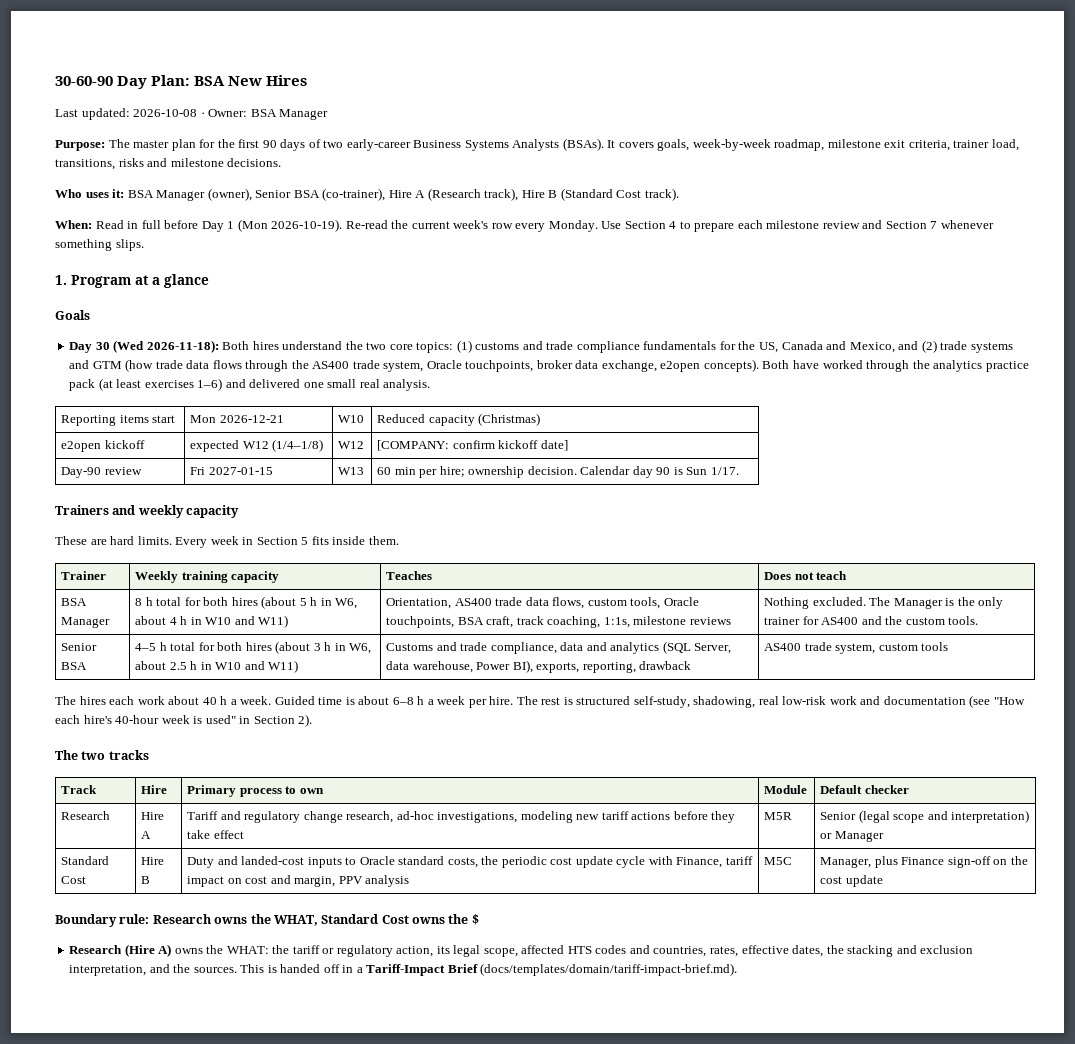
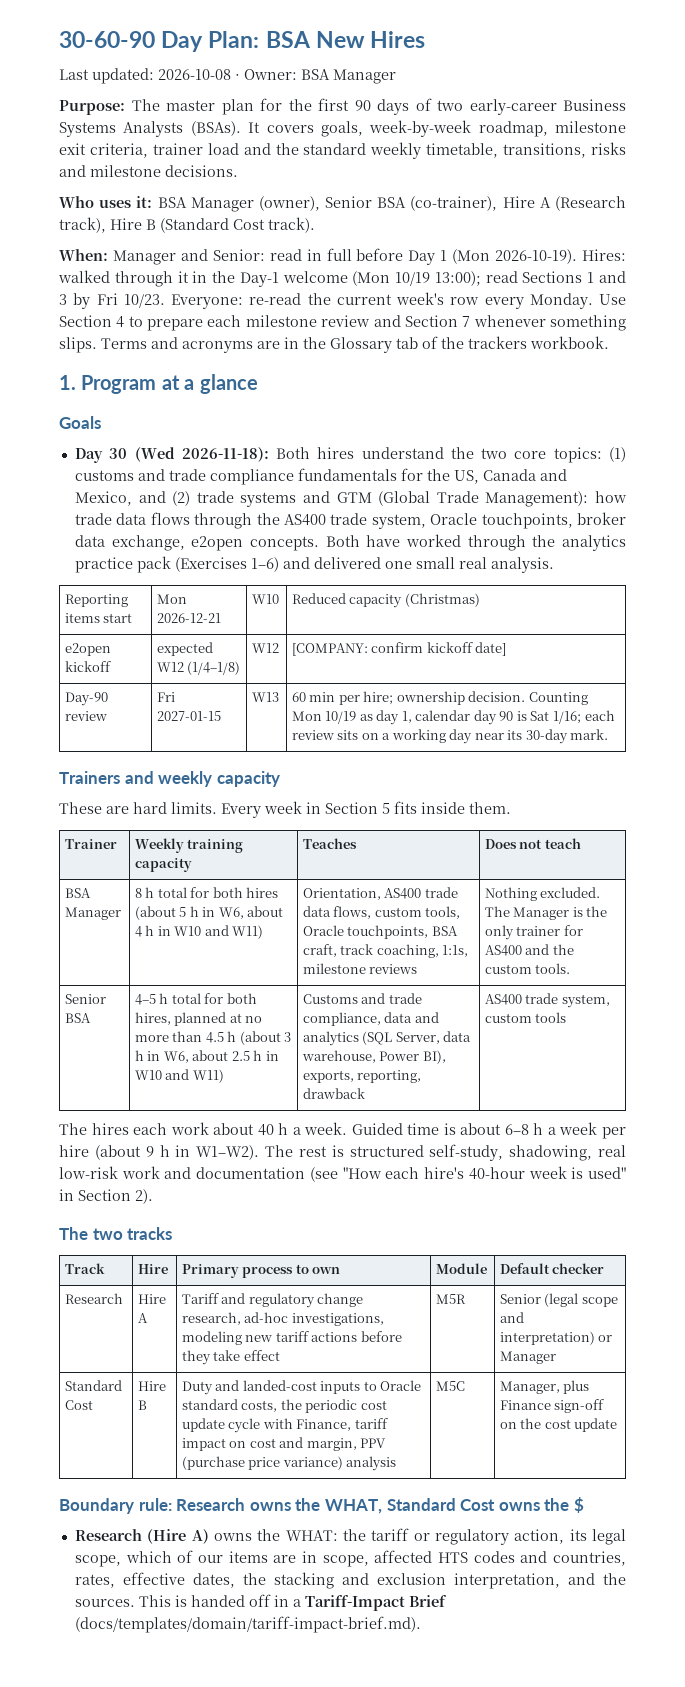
- It covers goals, week-by-week roadmap, milestone exit criteria, trainer load, transitions, risks and milestone decisions.
+ It covers goals, week-by-week roadmap, milestone exit criteria, trainer load and the standard weekly timetable, transitions, risks and milestone decisions.
- When: Read in full before Day 1 (Mon 2026-10-19).
+ When: Manager and Senior: read in full before Day 1 (Mon 2026-10-19).
- Re-read the current week's row every Monday.
+ Hires: walked through it in the Day-1 welcome (Mon 10/19 13:00); read Sections 1 and 3 by Fri 10/23. Everyone: re-read the current week's row every Monday.
+ Terms and acronyms are in the Glossary tab of the trackers workbook.
- Day 30 (Wed 2026-11-18): Both hires understand the two core topics: (1) customs and trade compliance fundamentals for the US, Canada and Mexico, and (2) trade systems and GTM (how trade data flows through the AS400 trade system, Oracle touchpoints, broker data exchange, e2open concepts).
+ Day 30 (Wed 2026-11-18): Both hires understand the two core topics: (1) customs and trade compliance fundamentals for the US, Canada and Mexico, and (2) trade systems and GTM (Global Trade Management): how trade data flows through the AS400 trade system, Oracle touchpoints, broker data exchange, e2open concepts.
- Both have worked through the analytics practice pack (at least exercises 1–6) and delivered one small real analysis.
+ Both have worked through the analytics practice pack (Exercises 1–6) and delivered one small real analysis.
- Day-90 review | Fri 2027-01-15 | W13 | 60 min per hire; ownership decision. Calendar day 90 is Sun 1/17.
+ Day-90 review | Fri 2027-01-15 | W13 | 60 min per hire; ownership decision. Counting Mon 10/19 as day 1, calendar day 90 is Sat 1/16; each review sits on a working day near its 30-day mark.
- 4–5 h total for both hires (about 3 h in W6, about 2.5 h in W10 and W11)
+ 4–5 h total for both hires, planned at no more than 4.5 h (about 3 h in W6, about 2.5 h in W10 and W11)
- Guided time is about 6–8 h a week per hire.
+ Guided time is about 6–8 h a week per hire (about 9 h in W1–W2).
- Standard Cost | Hire B | Duty and landed-cost inputs to Oracle standard costs, the periodic cost update cycle with Finance, tariff impact on cost and margin, PPV analysis | M5C | Manager, plus Finance sign-off on the cost update
+ Standard Cost | Hire B | Duty and landed-cost inputs to Oracle standard costs, the periodic cost update cycle with Finance, tariff impact on cost and margin, PPV (purchase price variance) analysis | M5C | Manager, plus Finance sign-off on the cost update
- Research (Hire A) owns the WHAT: the tariff or regulatory action, its legal scope, affected HTS codes and countries, rates, effective dates, the stacking and exclusion interpretation, and the sources.
+ Research (Hire A) owns the WHAT: the tariff or regulatory action, its legal scope, which of our items are in scope, affected HTS codes and countries, rates, effective dates, the stacking and exclusion interpretation, and the sources.

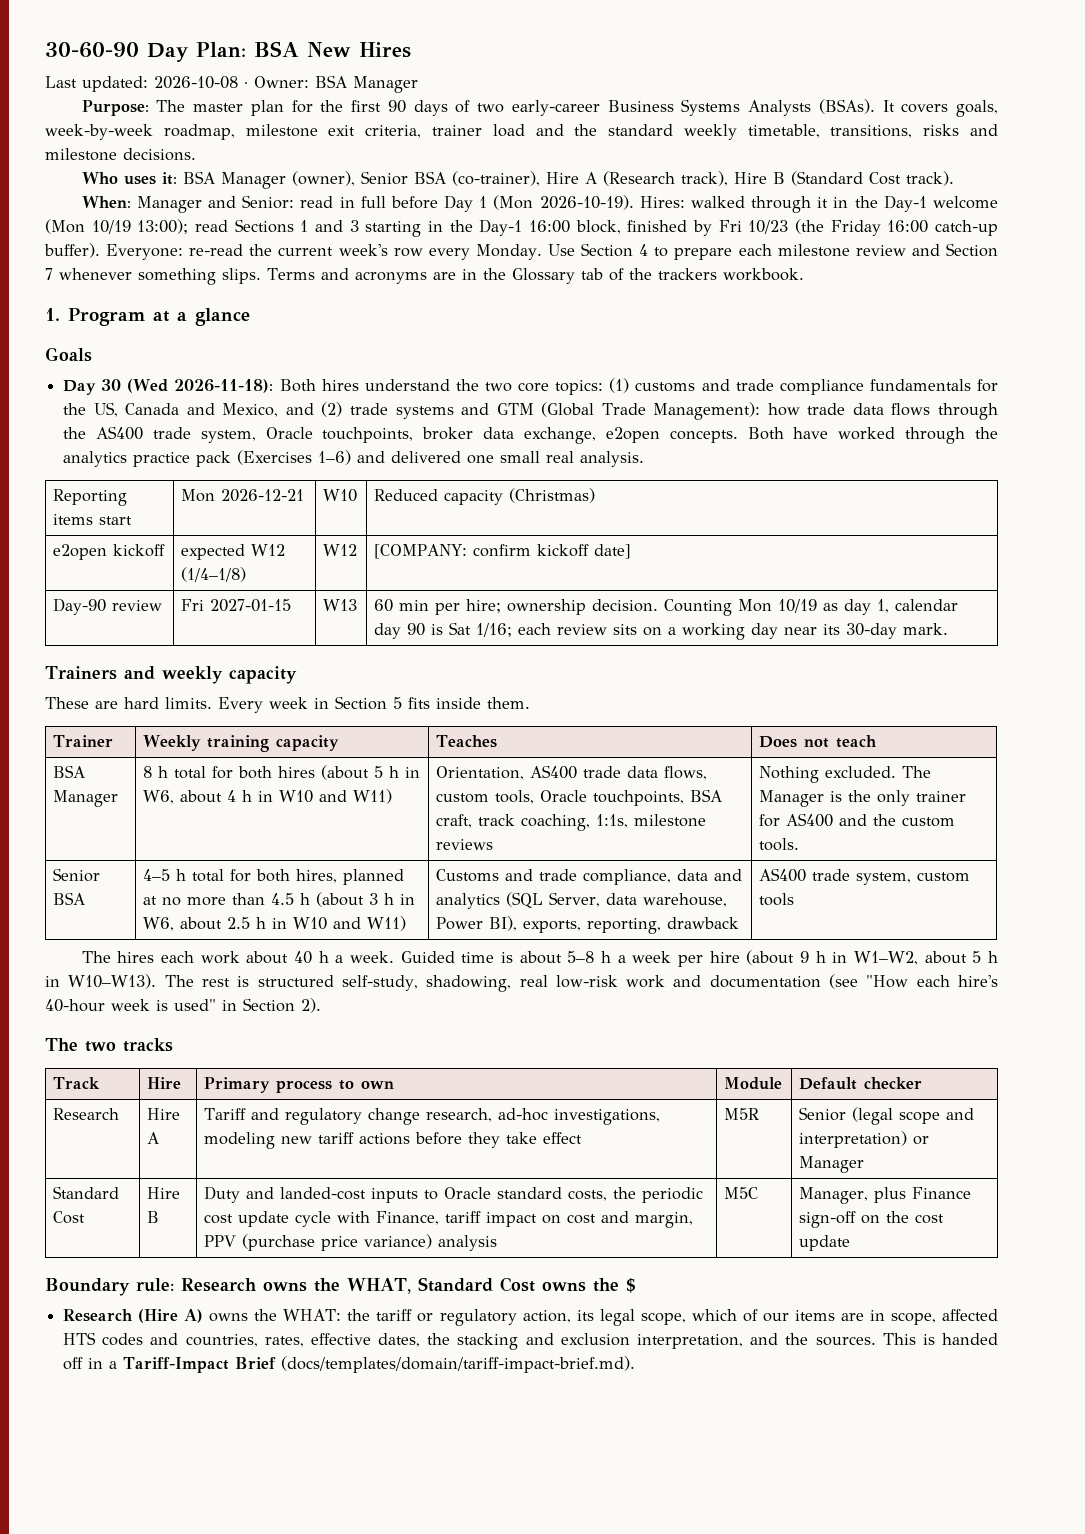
- Hires: walked through it in the Day-1 welcome (Mon 10/19 13:00); read Sections 1 and 3 by Fri 10/23.
+ Hires: walked through it in the Day-1 welcome (Mon 10/19 13:00); read Sections 1 and 3 starting in the Day-1 16:00 block, finished by Fri 10/23 (the Friday 16:00 catch-up buffer).
- Guided time is about 6–8 h a week per hire (about 9 h in W1–W2).
+ Guided time is about 5–8 h a week per hire (about 9 h in W1–W2, about 5 h in W10–W13).

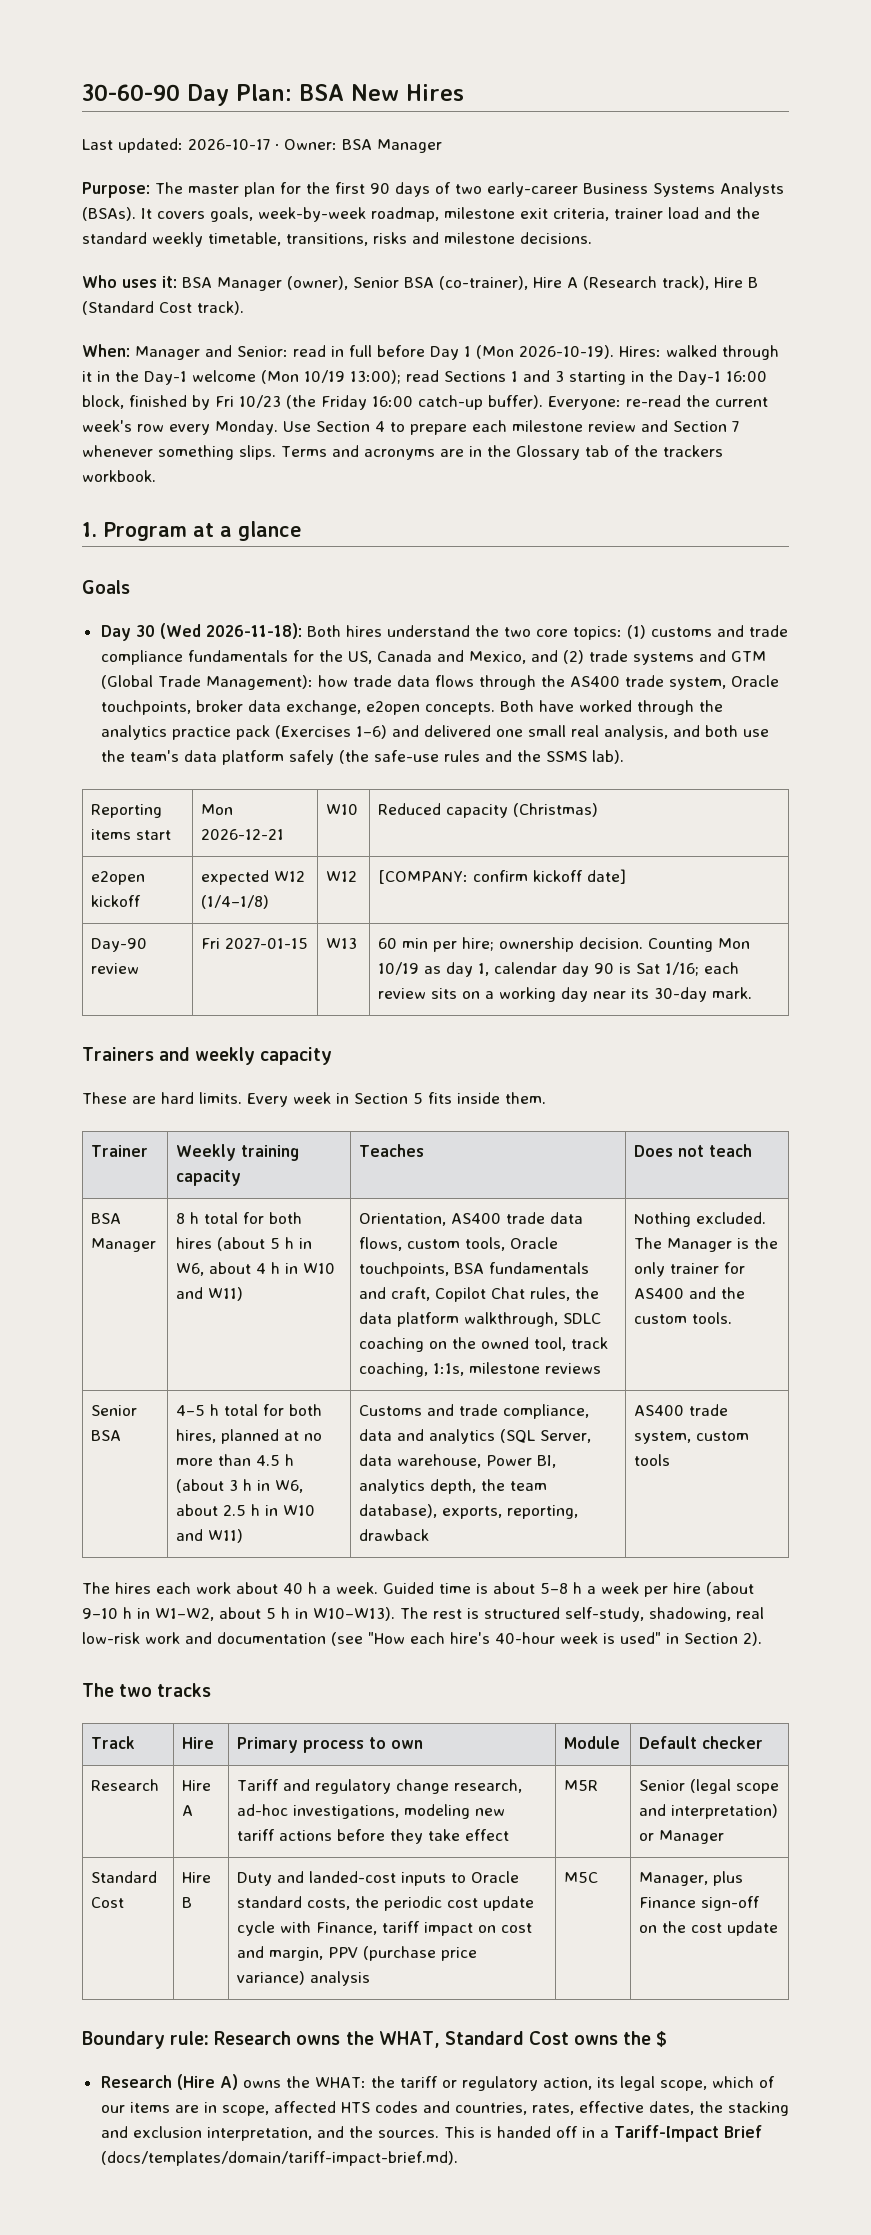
- Last updated: 2026-10-08 · Owner: BSA Manager
+ Last updated: 2026-10-17 · Owner: BSA Manager
- Both have worked through the analytics practice pack (Exercises 1–6) and delivered one small real analysis.
+ Both have worked through the analytics practice pack (Exercises 1–6) and delivered one small real analysis, and both use the team's data platform safely (the safe-use rules and the SSMS lab).
- Orientation, AS400 trade data flows, custom tools, Oracle touchpoints, BSA craft, track coaching, 1:1s, milestone reviews
+ Orientation, AS400 trade data flows, custom tools, Oracle touchpoints, BSA fundamentals and craft, Copilot Chat rules, the data platform walkthrough, SDLC coaching on the owned tool, track coaching, 1:1s, milestone reviews
- Customs and trade compliance, data and analytics (SQL Server, data warehouse, Power BI), exports, reporting, drawback
+ Customs and trade compliance, data and analytics (SQL Server, data warehouse, Power BI, analytics depth, the team database), exports, reporting, drawback
- Guided time is about 5–8 h a week per hire (about 9 h in W1–W2, about 5 h in W10–W13).
+ Guided time is about 5–8 h a week per hire (about 9–10 h in W1–W2, about 5 h in W10–W13).

